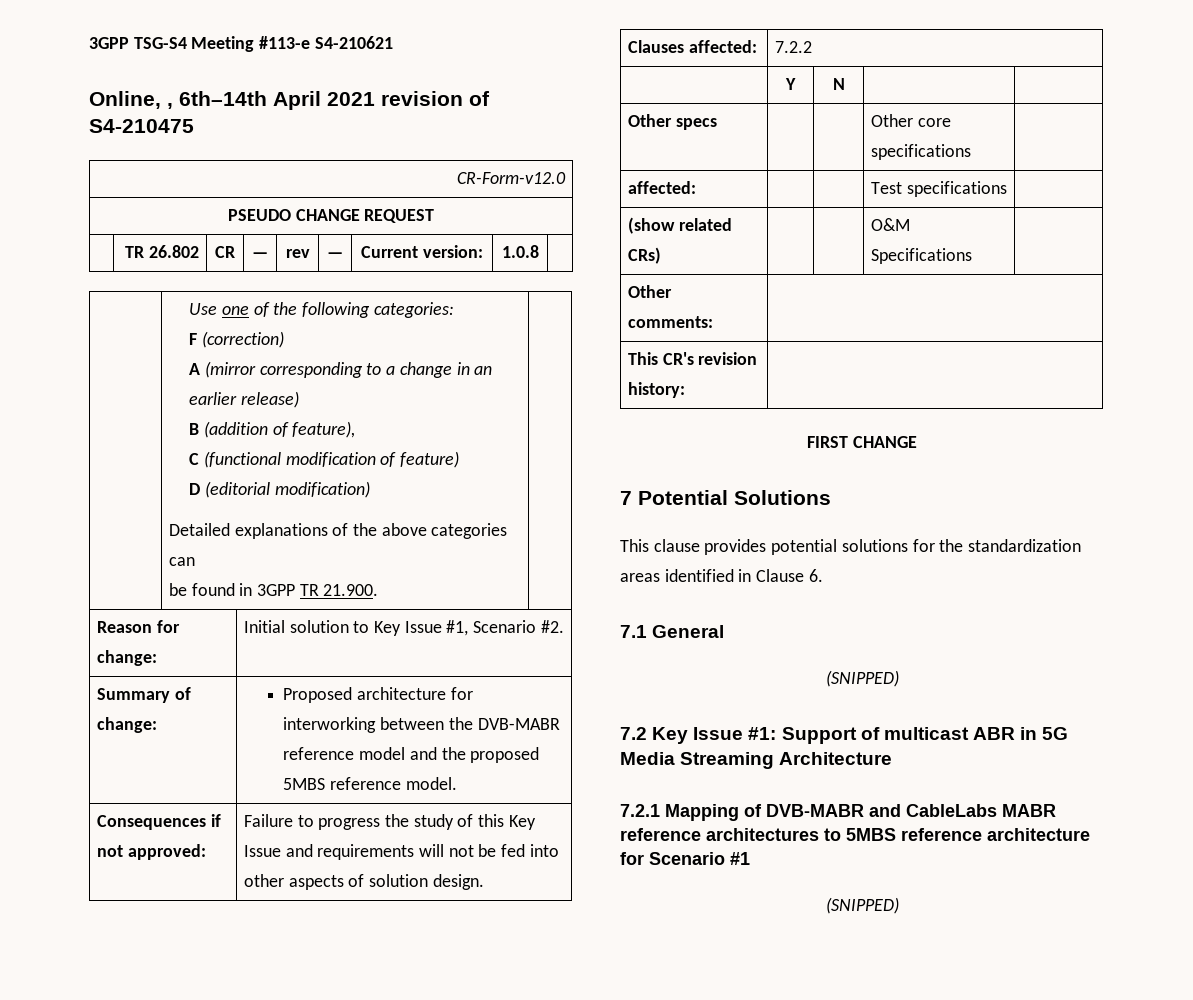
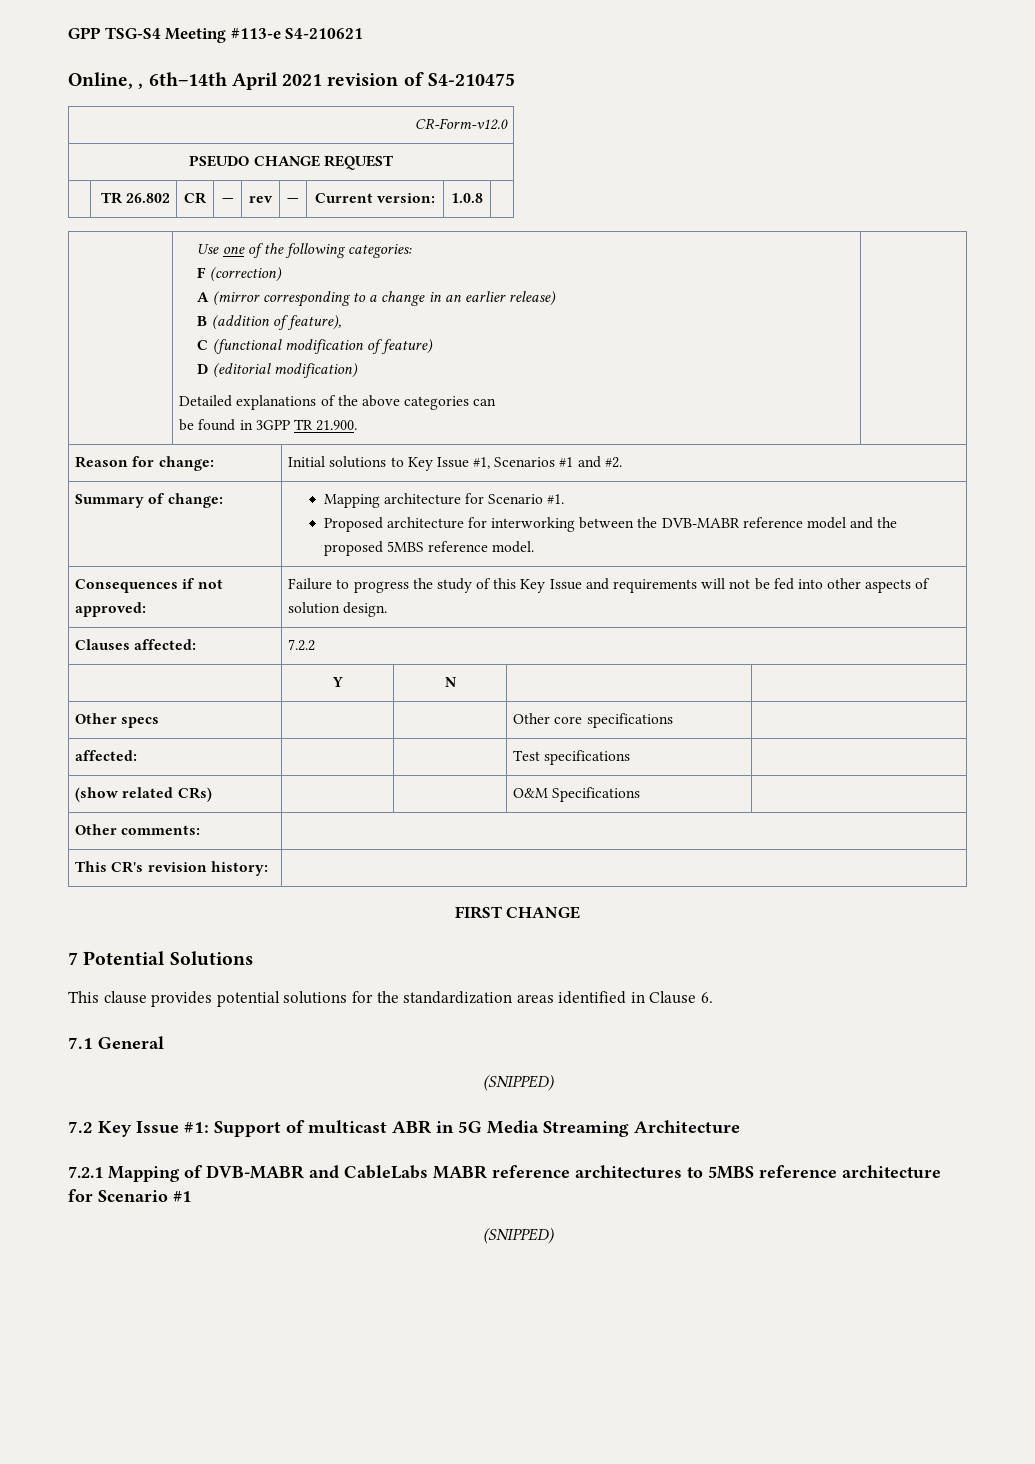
- 3GPP TSG-S4 Meeting #113-e S4-210621
+ GPP TSG-S4 Meeting #113-e S4-210621
- Reason for change: | Initial solution to Key Issue #1, Scenario #2.
+ Reason for change: | Initial solutions to Key Issue #1, Scenarios #1 and #2.
- Summary of change: | Proposed architecture for interworking between the DVB-MABR reference model and the proposed 5MBS reference model.
+ Summary of change: | Mapping architecture for Scenario #1.
+ Proposed architecture for interworking between the DVB-MABR reference model and the proposed 5MBS reference model.

